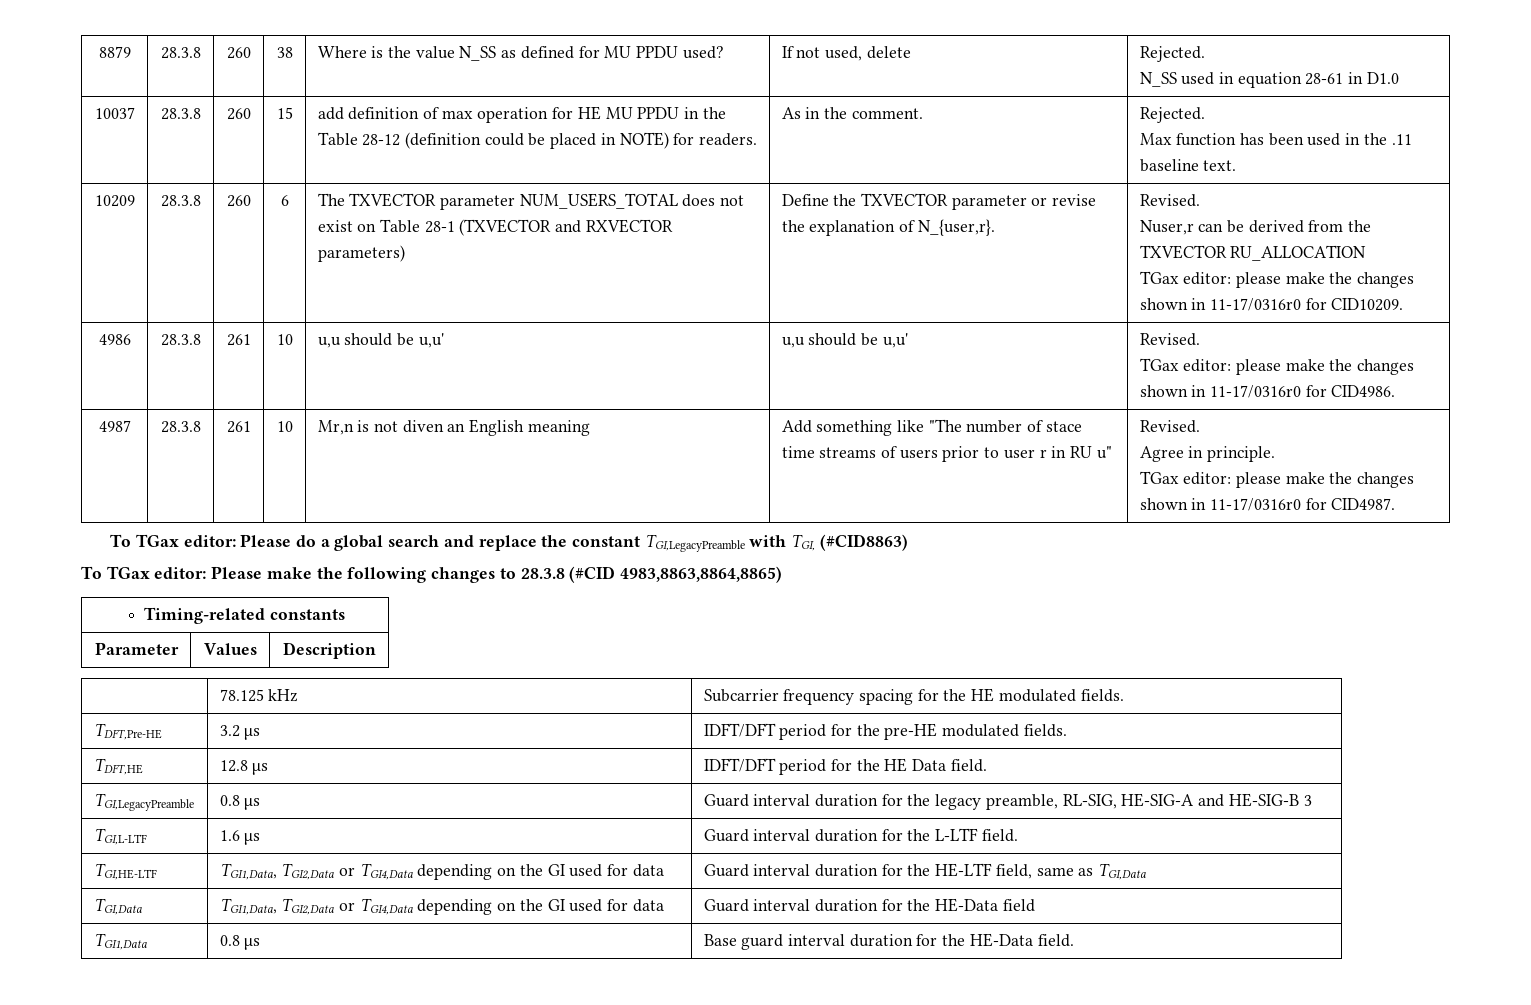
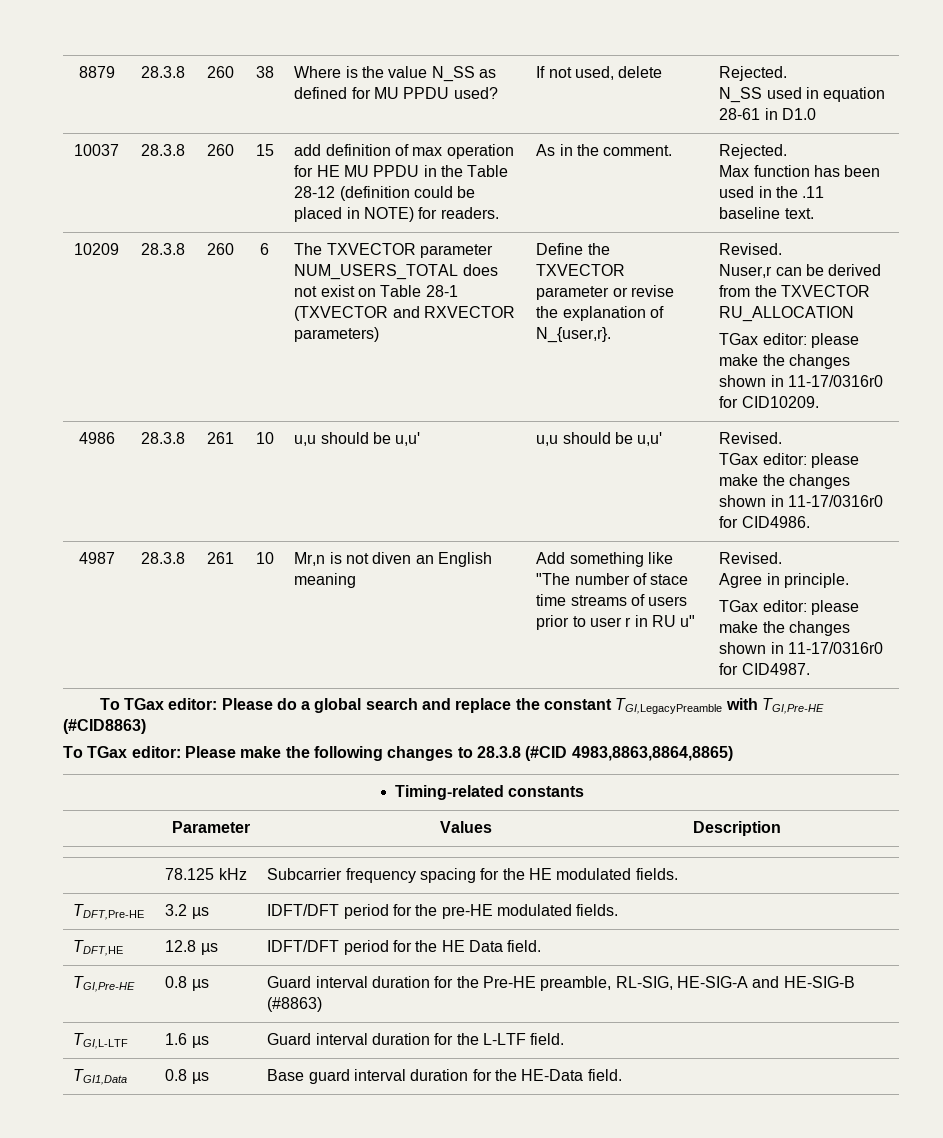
- To TGax editor: Please do a global search and replace the constant TGI,LegacyPreamble with TGI, (#CID8863)
+ To TGax editor: Please do a global search and replace the constant TGI,LegacyPreamble with TGI,Pre-HE (#CID8863)
- TGI,LegacyPreamble | 0.8 µs | Guard interval duration for the legacy preamble, RL-SIG, HE-SIG-A and HE-SIG-B 3
+ TGI,Pre-HE | 0.8 µs | Guard interval duration for the Pre-HE preamble, RL-SIG, HE-SIG-A and HE-SIG-B (#8863)
- TGI,HE-LTF | TGI1,Data, TGI2,Data or TGI4,Data depending on the GI used for data | Guard interval duration for the HE-LTF field, same as TGI,Data
- TGI,Data | TGI1,Data, TGI2,Data or TGI4,Data depending on the GI used for data | Guard interval duration for the HE-Data field

